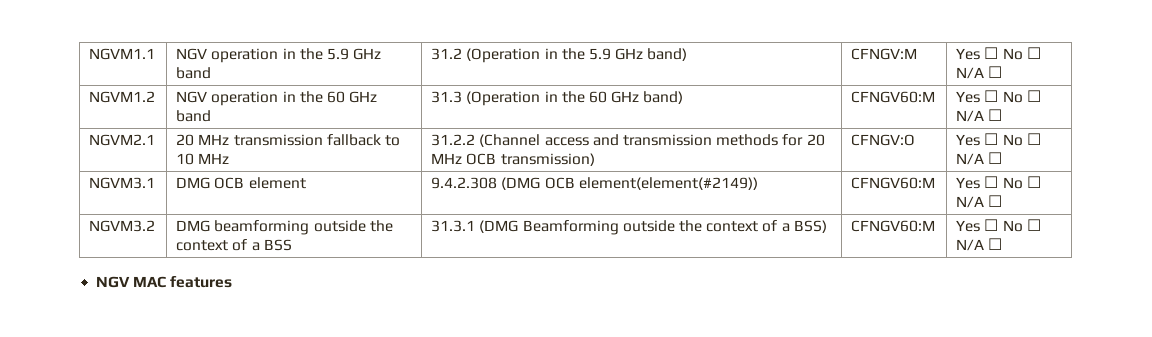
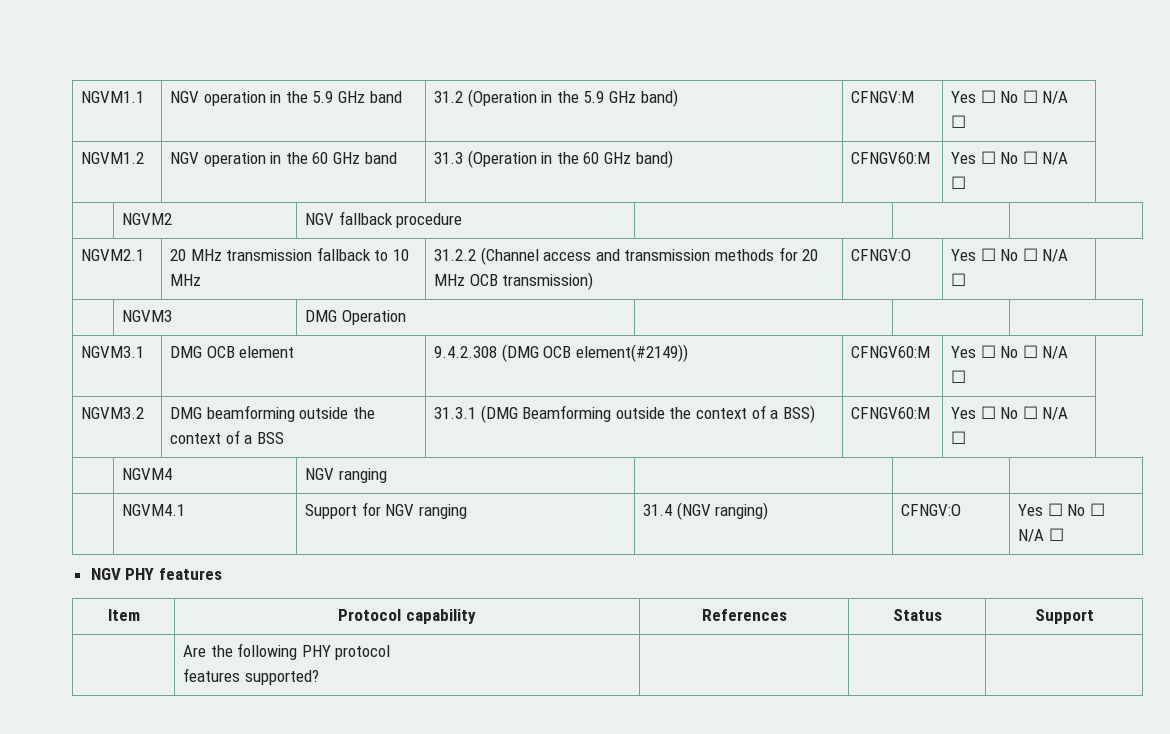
+ | NGVM2 | NGV fallback procedure | | |
+ | NGVM3 | DMG Operation | | |
- NGVM3.1 | DMG OCB element | 9.4.2.308 (DMG OCB element(element(#2149)) | CFNGV60:M | Yes ☐ No ☐ N/A ☐
+ NGVM3.1 | DMG OCB element | 9.4.2.308 (DMG OCB element(#2149)) | CFNGV60:M | Yes ☐ No ☐ N/A ☐
- NGV MAC features
+ | NGVM4 | NGV ranging | | |
+ | NGVM4.1 | Support for NGV ranging | 31.4 (NGV ranging) | CFNGV:O | Yes ☐ No ☐ N/A ☐
+ NGV PHY features
+ Item | Protocol capability | References | Status | Support
+ | Are the following PHY protocol
+ features supported? | | |

